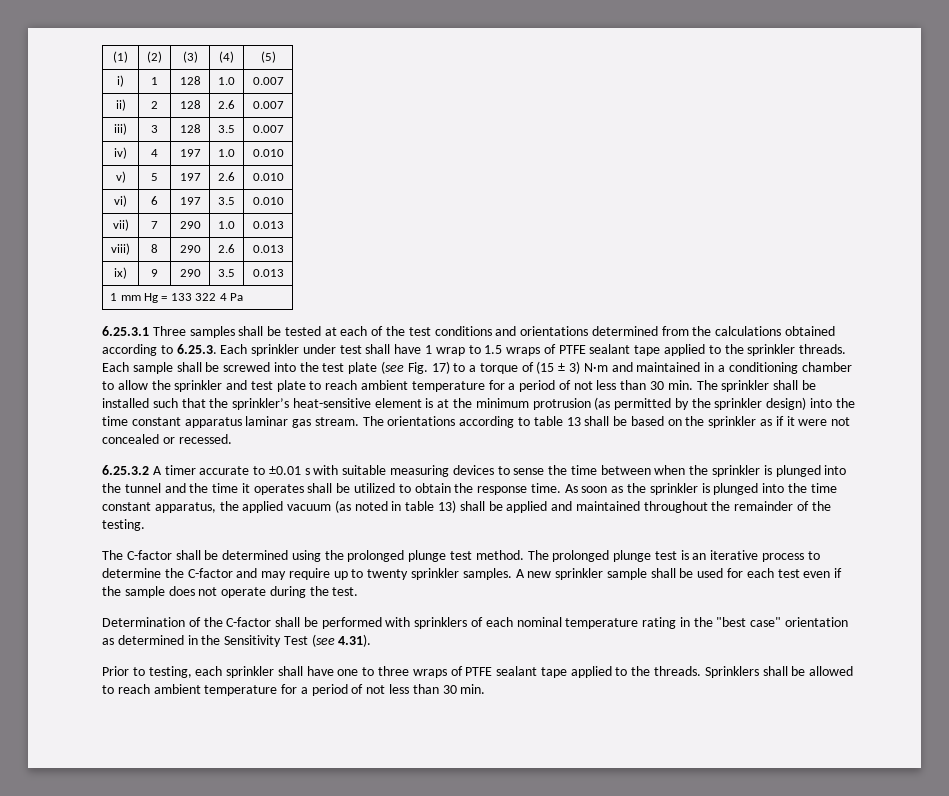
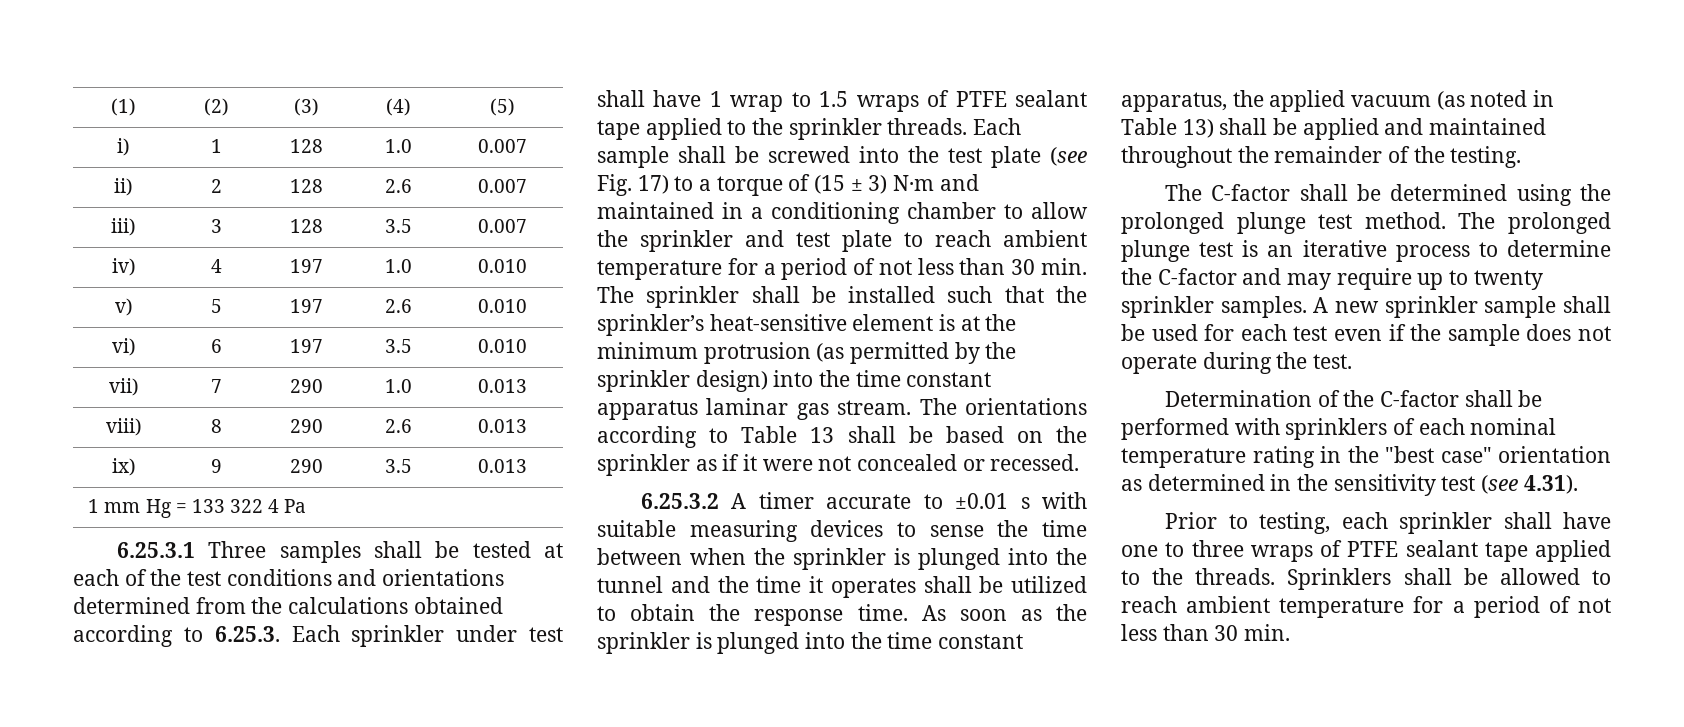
- The orientations according to table 13 shall be based on the sprinkler as if it were not concealed or recessed.
+ The orientations according to Table 13 shall be based on the sprinkler as if it were not concealed or recessed.
- As soon as the sprinkler is plunged into the time constant apparatus, the applied vacuum (as noted in table 13) shall be applied and maintained throughout the remainder of the testing.
+ As soon as the sprinkler is plunged into the time constant apparatus, the applied vacuum (as noted in Table 13) shall be applied and maintained throughout the remainder of the testing.
- Determination of the C-factor shall be performed with sprinklers of each nominal temperature rating in the "best case" orientation as determined in the Sensitivity Test (see 4.31).
+ Determination of the C-factor shall be performed with sprinklers of each nominal temperature rating in the "best case" orientation as determined in the sensitivity test (see 4.31).

